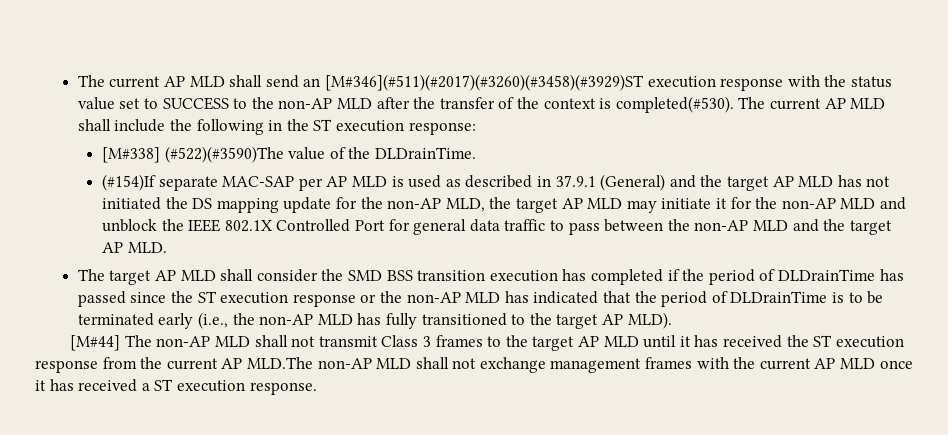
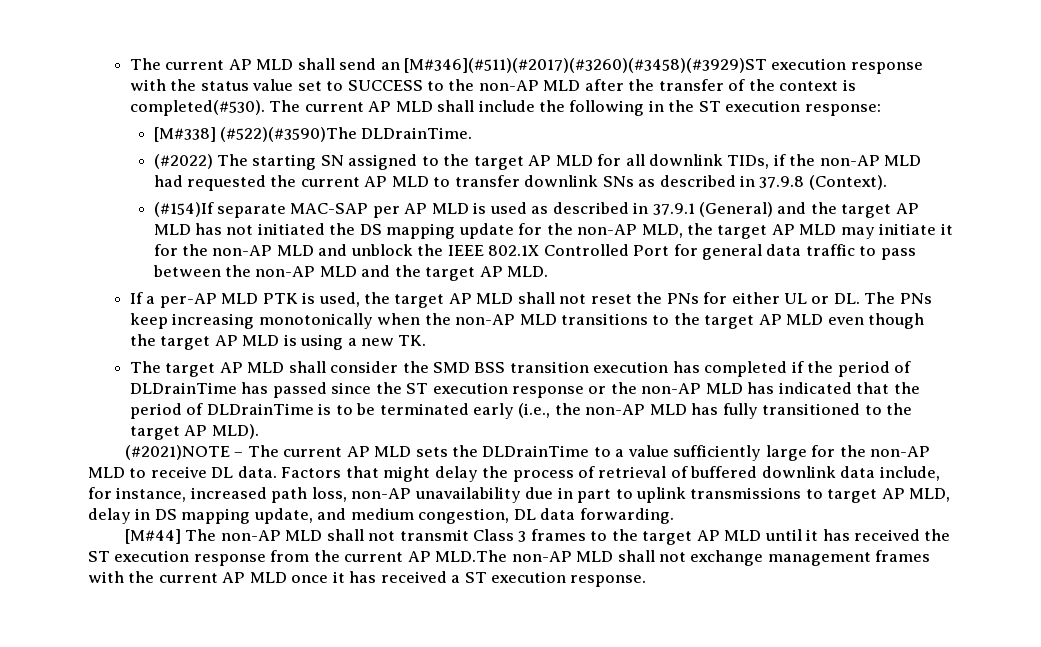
- [M#338] (#522)(#3590)The value of the DLDrainTime.
+ [M#338] (#522)(#3590)The DLDrainTime.
+ (#2022) The starting SN assigned to the target AP MLD for all downlink TIDs, if the non-AP MLD had requested the current AP MLD to transfer downlink SNs as described in 37.9.8 (Context).
+ If a per-AP MLD PTK is used, the target AP MLD shall not reset the PNs for either UL or DL. The PNs keep increasing monotonically when the non-AP MLD transitions to the target AP MLD even though the target AP MLD is using a new TK.
+ (#2021)NOTE – The current AP MLD sets the DLDrainTime to a value sufficiently large for the non-AP MLD to receive DL data. Factors that might delay the process of retrieval of buffered downlink data include, for instance, increased path loss, non-AP unavailability due in part to uplink transmissions to target AP MLD, delay in DS mapping update, and medium congestion, DL data forwarding.

